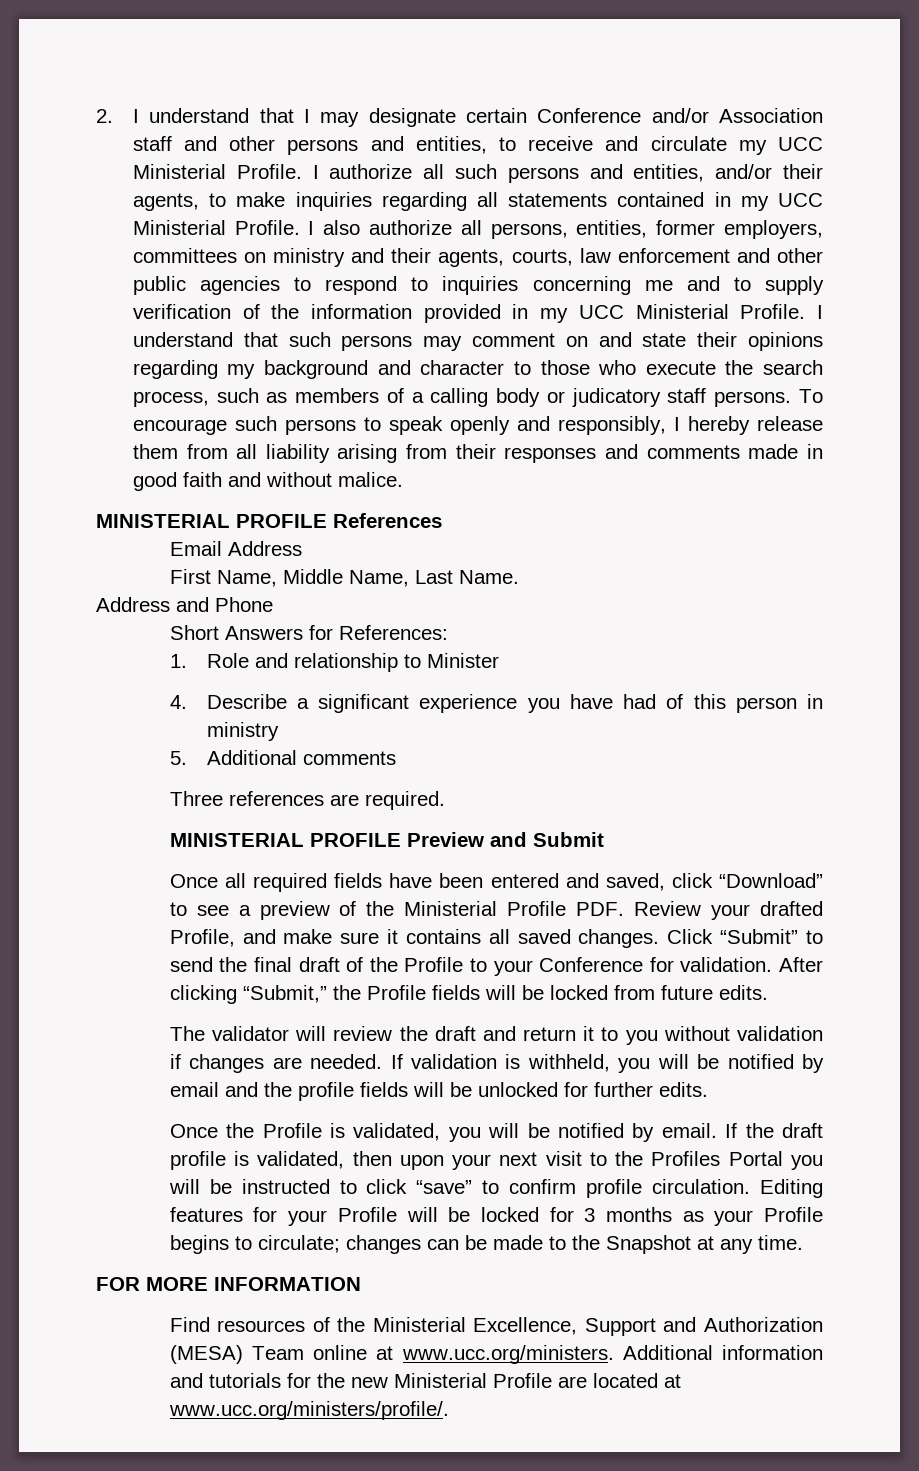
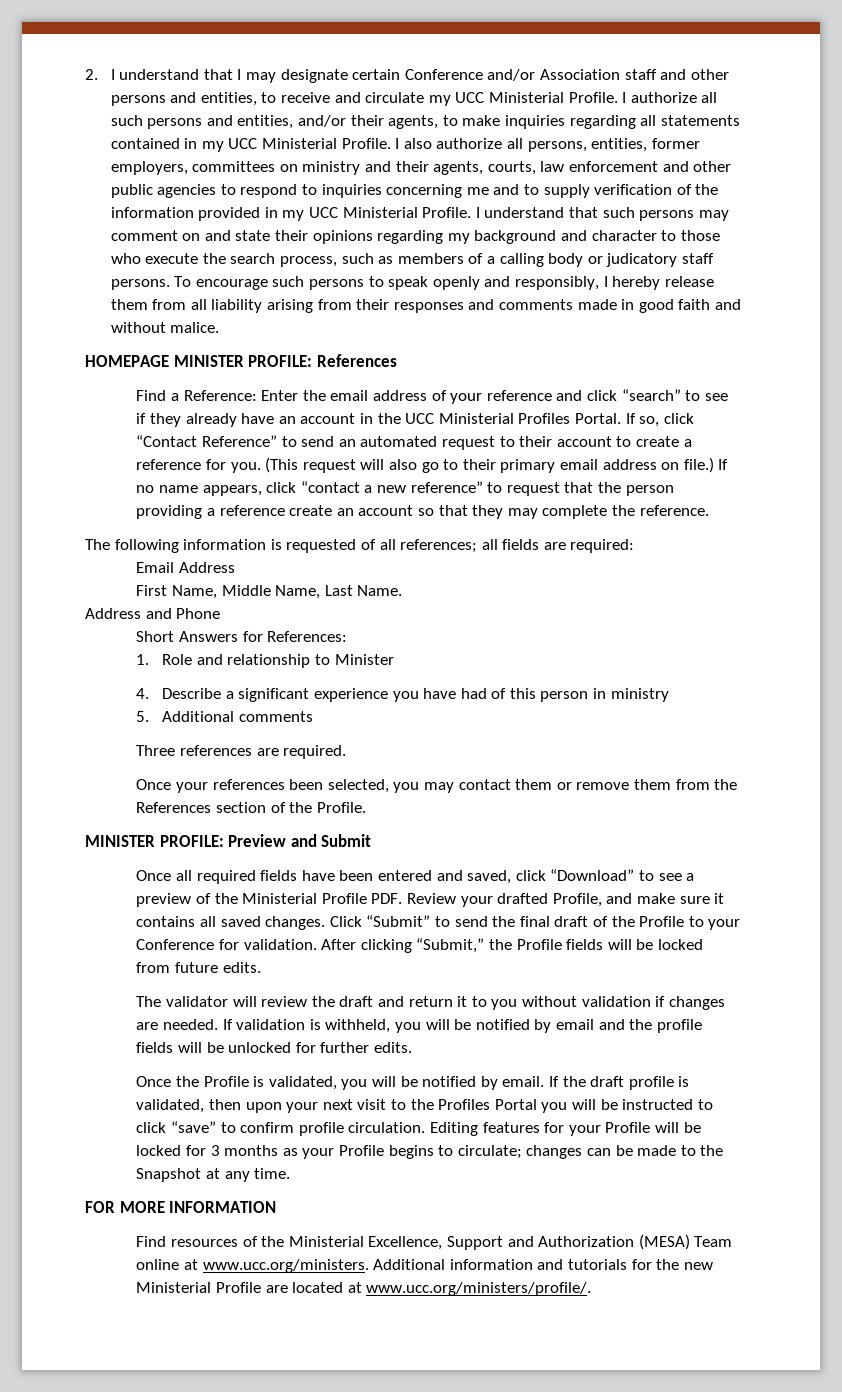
- MINISTERIAL PROFILE References
+ HOMEPAGE MINISTER PROFILE: References
+ Find a Reference: Enter the email address of your reference and click “search” to see if they already have an account in the UCC Ministerial Profiles Portal. If so, click “Contact Reference” to send an automated request to their account to create a reference for you. (This request will also go to their primary email address on file.) If no name appears, click “contact a new reference” to request that the person providing a reference create an account so that they may complete the reference.
+ The following information is requested of all references; all fields are required:
- MINISTERIAL PROFILE Preview and Submit
+ Once your references been selected, you may contact them or remove them from the References section of the Profile.
+ MINISTER PROFILE: Preview and Submit

